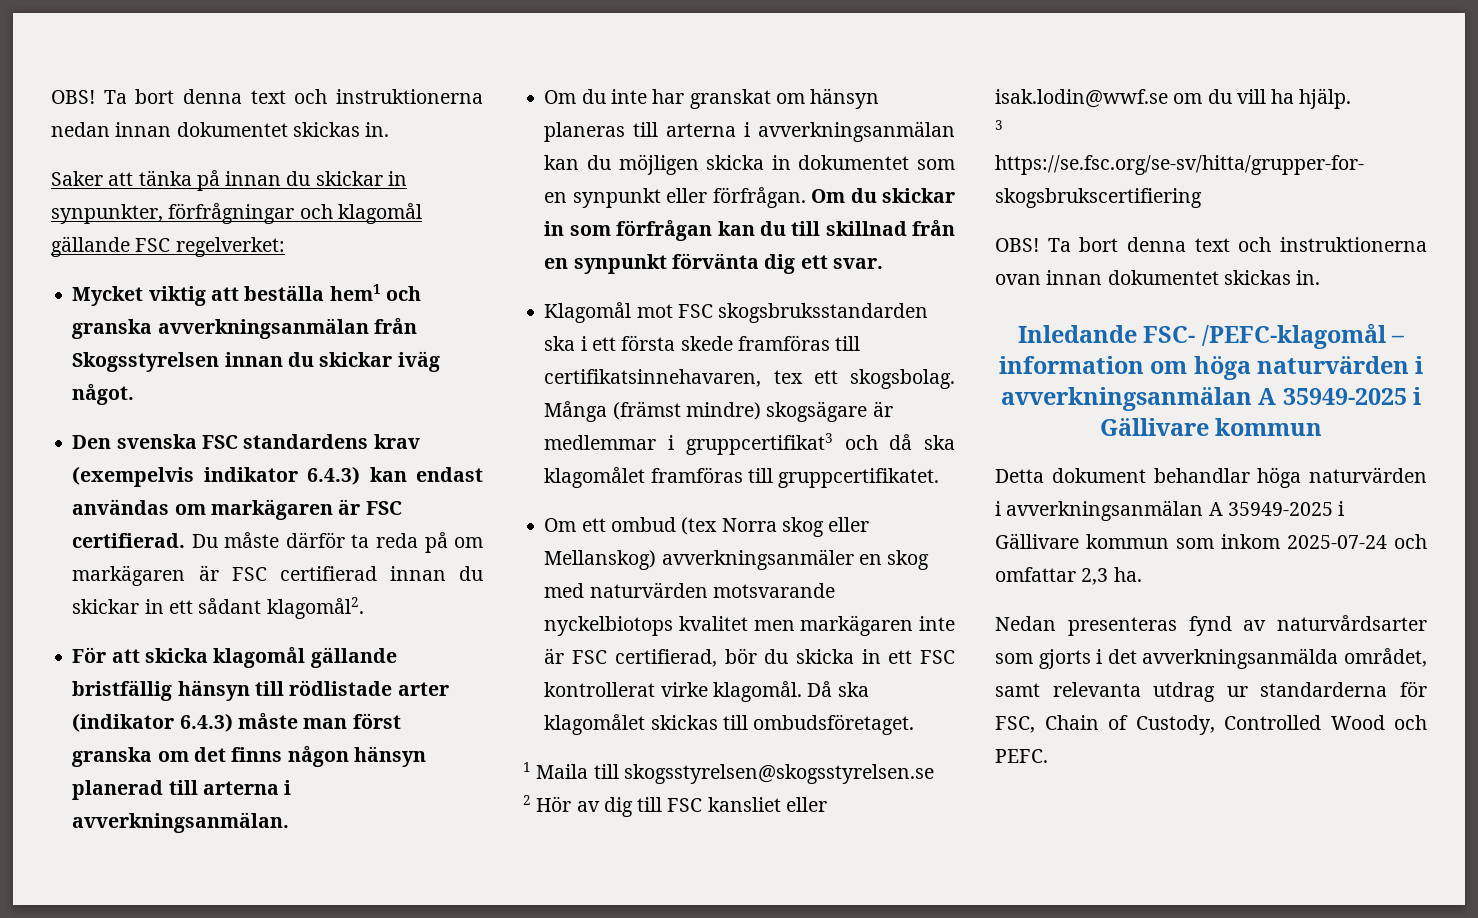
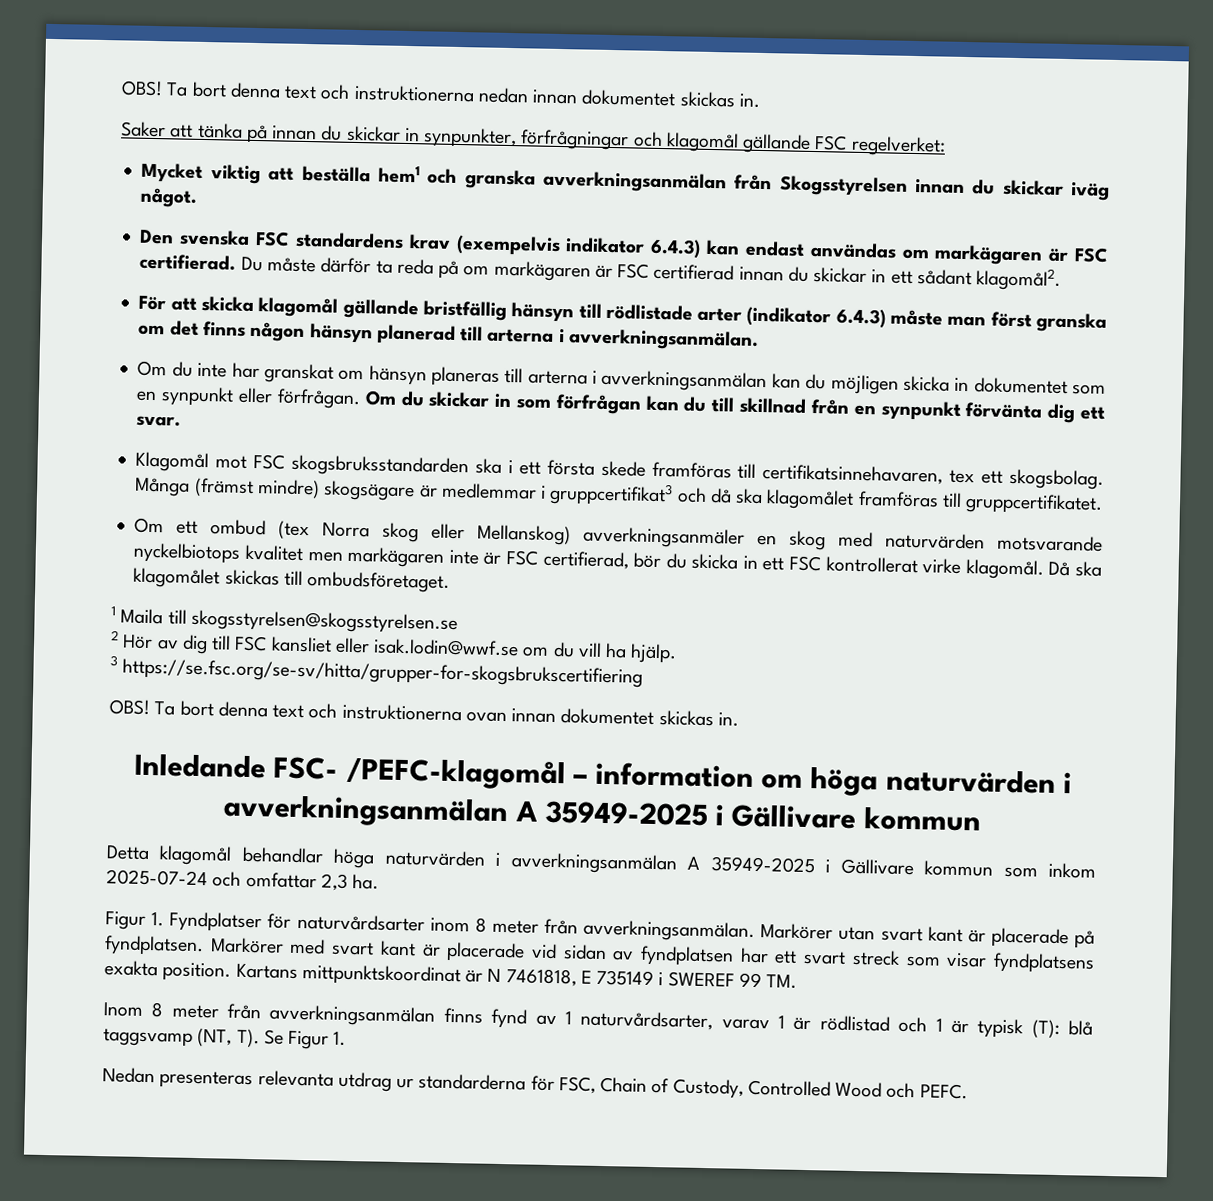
- Detta dokument behandlar höga naturvärden i avverkningsanmälan A 35949-2025 i Gällivare kommun som inkom 2025-07-24 och omfattar 2,3 ha.
+ Detta klagomål behandlar höga naturvärden i avverkningsanmälan A 35949-2025 i Gällivare kommun som inkom 2025-07-24 och omfattar 2,3 ha.
- Nedan presenteras fynd av naturvårdsarter som gjorts i det avverkningsanmälda området, samt relevanta utdrag ur standarderna för FSC, Chain of Custody, Controlled Wood och PEFC.
+ Figur 1. Fyndplatser för naturvårdsarter inom 8 meter från avverkningsanmälan. Markörer utan svart kant är placerade på fyndplatsen. Markörer med svart kant är placerade vid sidan av fyndplatsen har ett svart streck som visar fyndplatsens exakta position. Kartans mittpunktskoordinat är N 7461818, E 735149 i SWEREF 99 TM.
+ Inom 8 meter från avverkningsanmälan finns fynd av 1 naturvårdsarter, varav 1 är rödlistad och 1 är typisk (T): blå taggsvamp (NT, T). Se Figur 1.
+ Nedan presenteras relevanta utdrag ur standarderna för FSC, Chain of Custody, Controlled Wood och PEFC.

